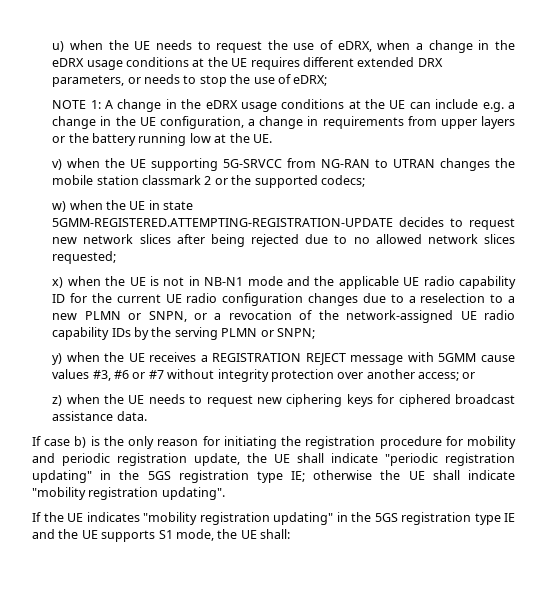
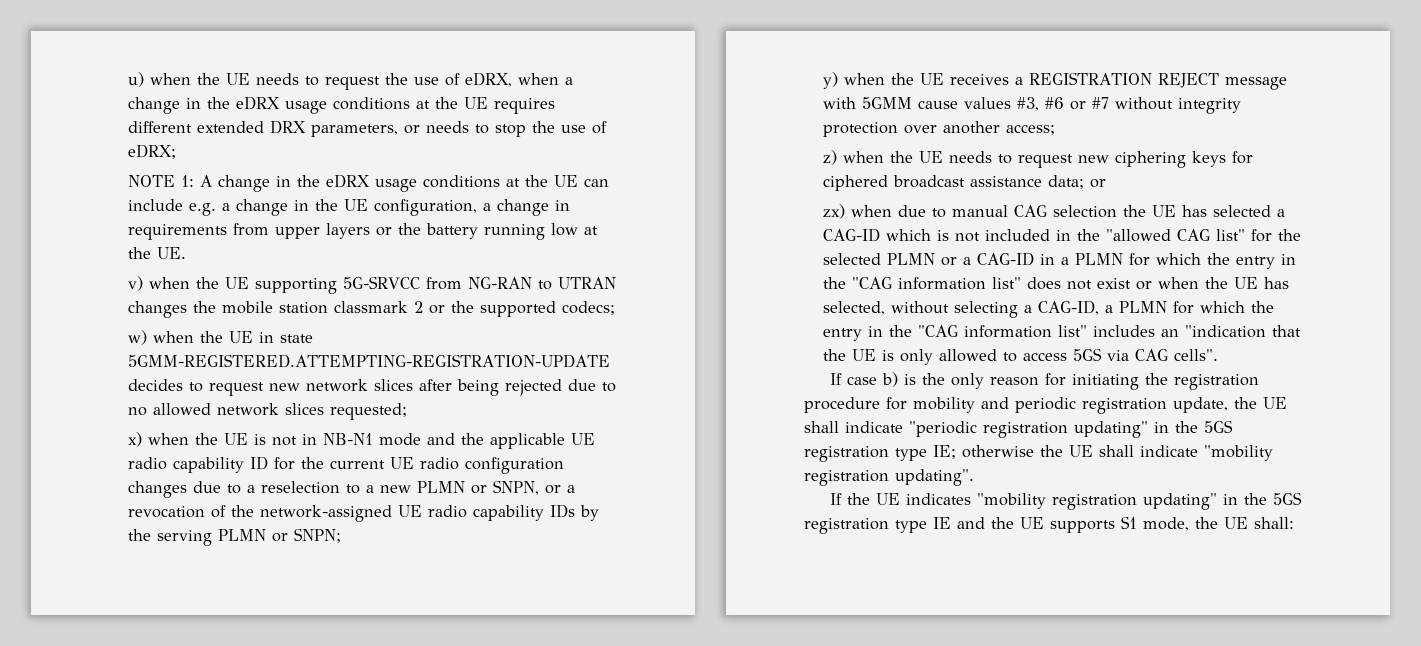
- y) when the UE receives a REGISTRATION REJECT message with 5GMM cause values #3, #6 or #7 without integrity protection over another access; or
+ y) when the UE receives a REGISTRATION REJECT message with 5GMM cause values #3, #6 or #7 without integrity protection over another access;
- z) when the UE needs to request new ciphering keys for ciphered broadcast assistance data.
+ z) when the UE needs to request new ciphering keys for ciphered broadcast assistance data; or
+ zx) when due to manual CAG selection the UE has selected a CAG-ID which is not included in the "allowed CAG list" for the selected PLMN or a CAG-ID in a PLMN for which the entry in the "CAG information list" does not exist or when the UE has selected, without selecting a CAG-ID, a PLMN for which the entry in the "CAG information list" includes an "indication that the UE is only allowed to access 5GS via CAG cells".

